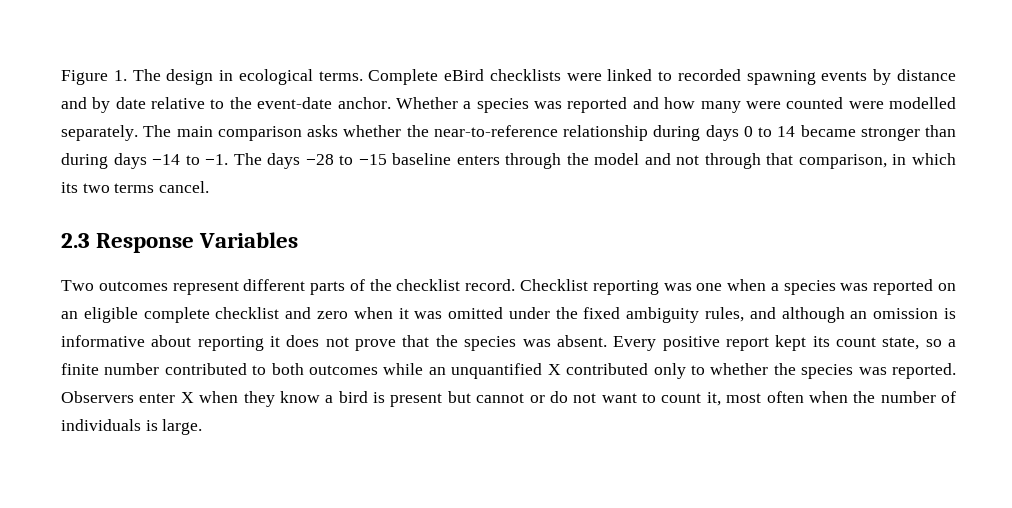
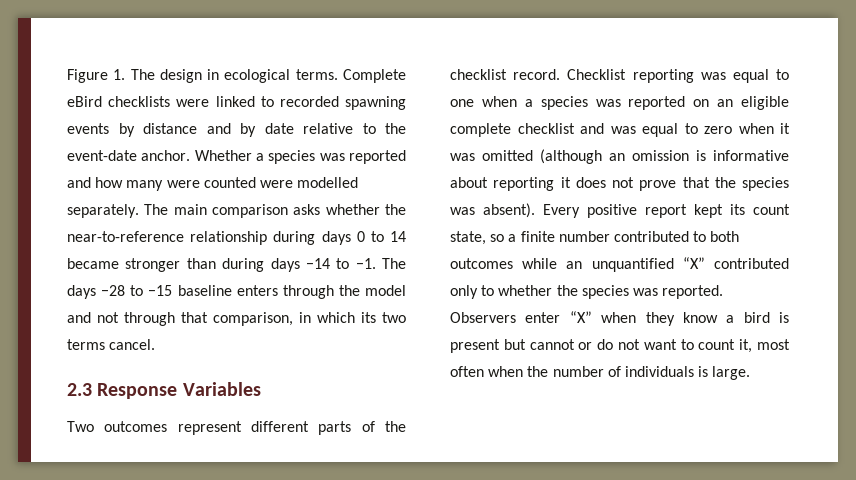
- Checklist reporting was one when a species was reported on an eligible complete checklist and zero when it was omitted under the fixed ambiguity rules, and although an omission is informative about reporting it does not prove that the species was absent.
+ Checklist reporting was equal to one when a species was reported on an eligible complete checklist and was equal to zero when it was omitted (although an omission is informative about reporting it does not prove that the species was absent).
- Every positive report kept its count state, so a finite number contributed to both outcomes while an unquantified X contributed only to whether the species was reported.
+ Every positive report kept its count state, so a finite number contributed to both outcomes while an unquantified “X” contributed only to whether the species was reported.
- Observers enter X when they know a bird is present but cannot or do not want to count it, most often when the number of individuals is large.
+ Observers enter “X” when they know a bird is present but cannot or do not want to count it, most often when the number of individuals is large.

